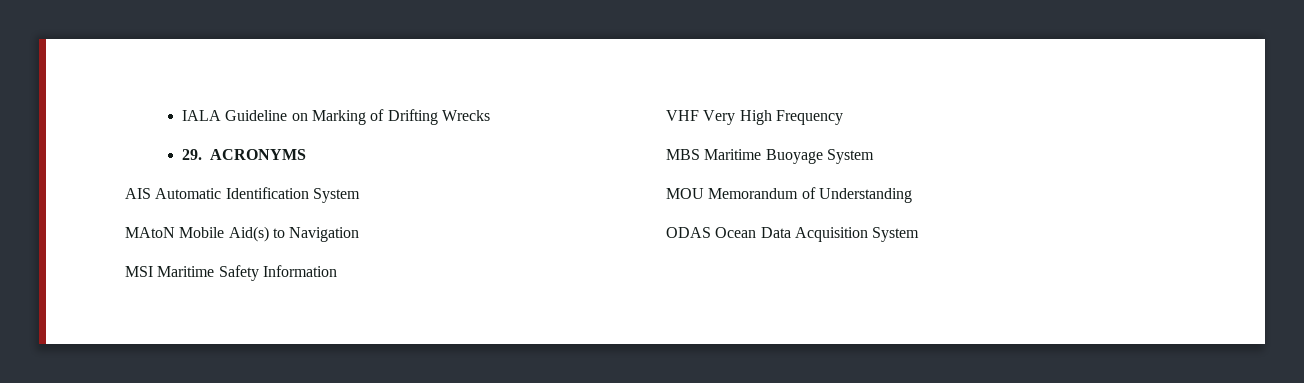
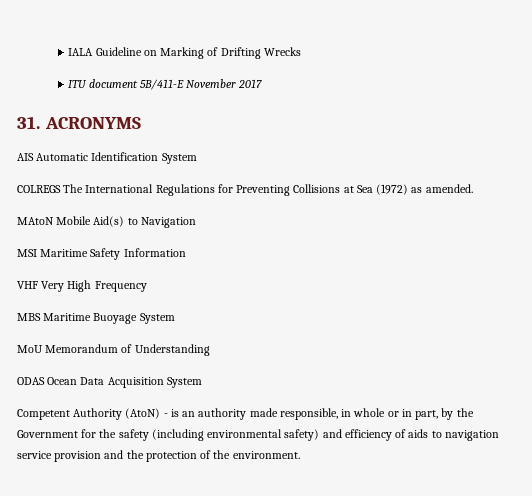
- 29. ACRONYMS
+ ITU document 5B/411-E November 2017
+ 31. ACRONYMS
+ COLREGS The International Regulations for Preventing Collisions at Sea (1972) as amended.
- MOU Memorandum of Understanding
+ MoU Memorandum of Understanding
+ Competent Authority (AtoN) - is an authority made responsible, in whole or in part, by the Government for the safety (including environmental safety) and efficiency of aids to navigation service provision and the protection of the environment.

